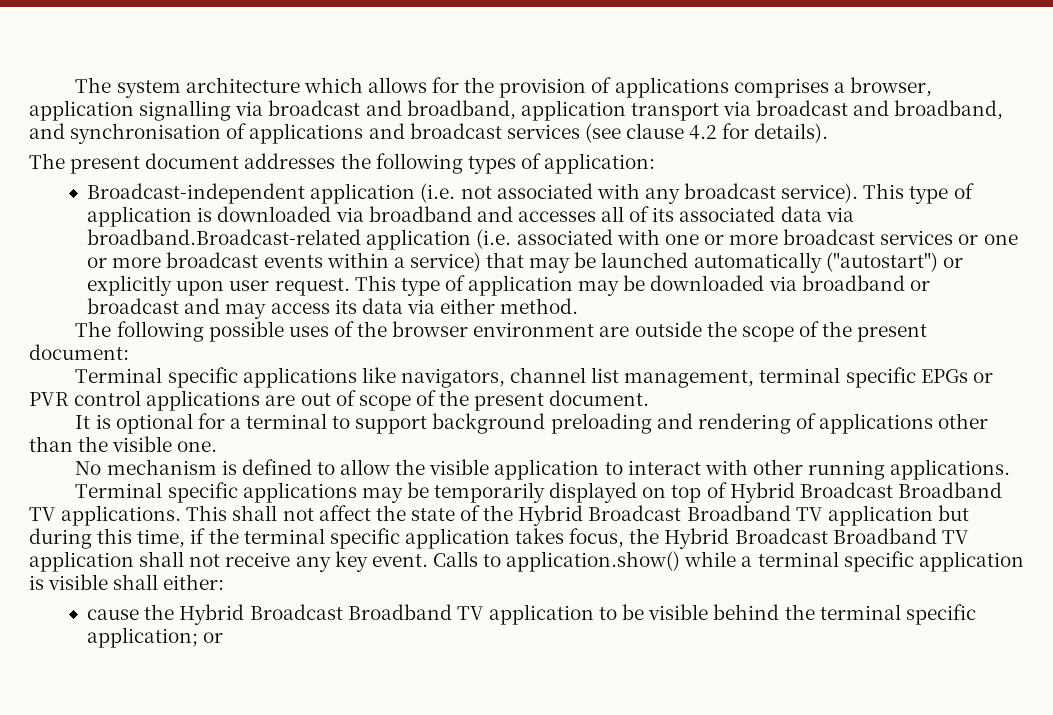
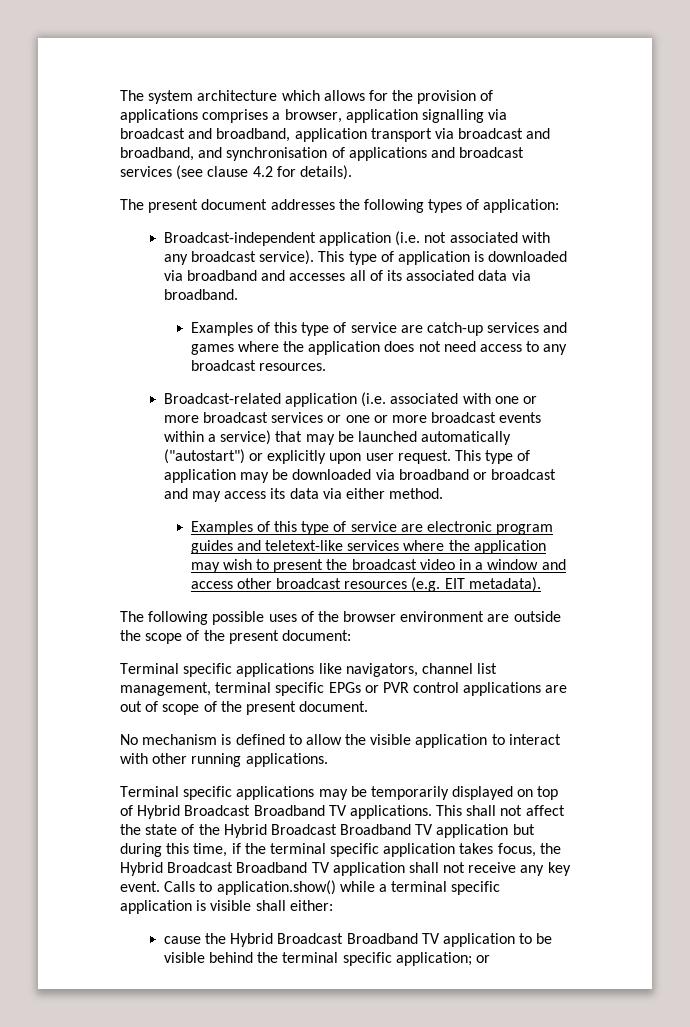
- This type of application is downloaded via broadband and accesses all of its associated data via broadband.Broadcast-related application (i.e. associated with one or more broadcast services or one or more broadcast events within a service) that may be launched automatically ("autostart") or explicitly upon user request.
+ This type of application is downloaded via broadband and accesses all of its associated data via broadband.
+ Examples of this type of service are catch-up services and games where the application does not need access to any broadcast resources.
+ Broadcast-related application (i.e. associated with one or more broadcast services or one or more broadcast events within a service) that may be launched automatically ("autostart") or explicitly upon user request.
+ Examples of this type of service are electronic program guides and teletext-like services where the application may wish to present the broadcast video in a window and access other broadcast resources (e.g. EIT metadata).
- It is optional for a terminal to support background preloading and rendering of applications other than the visible one.

